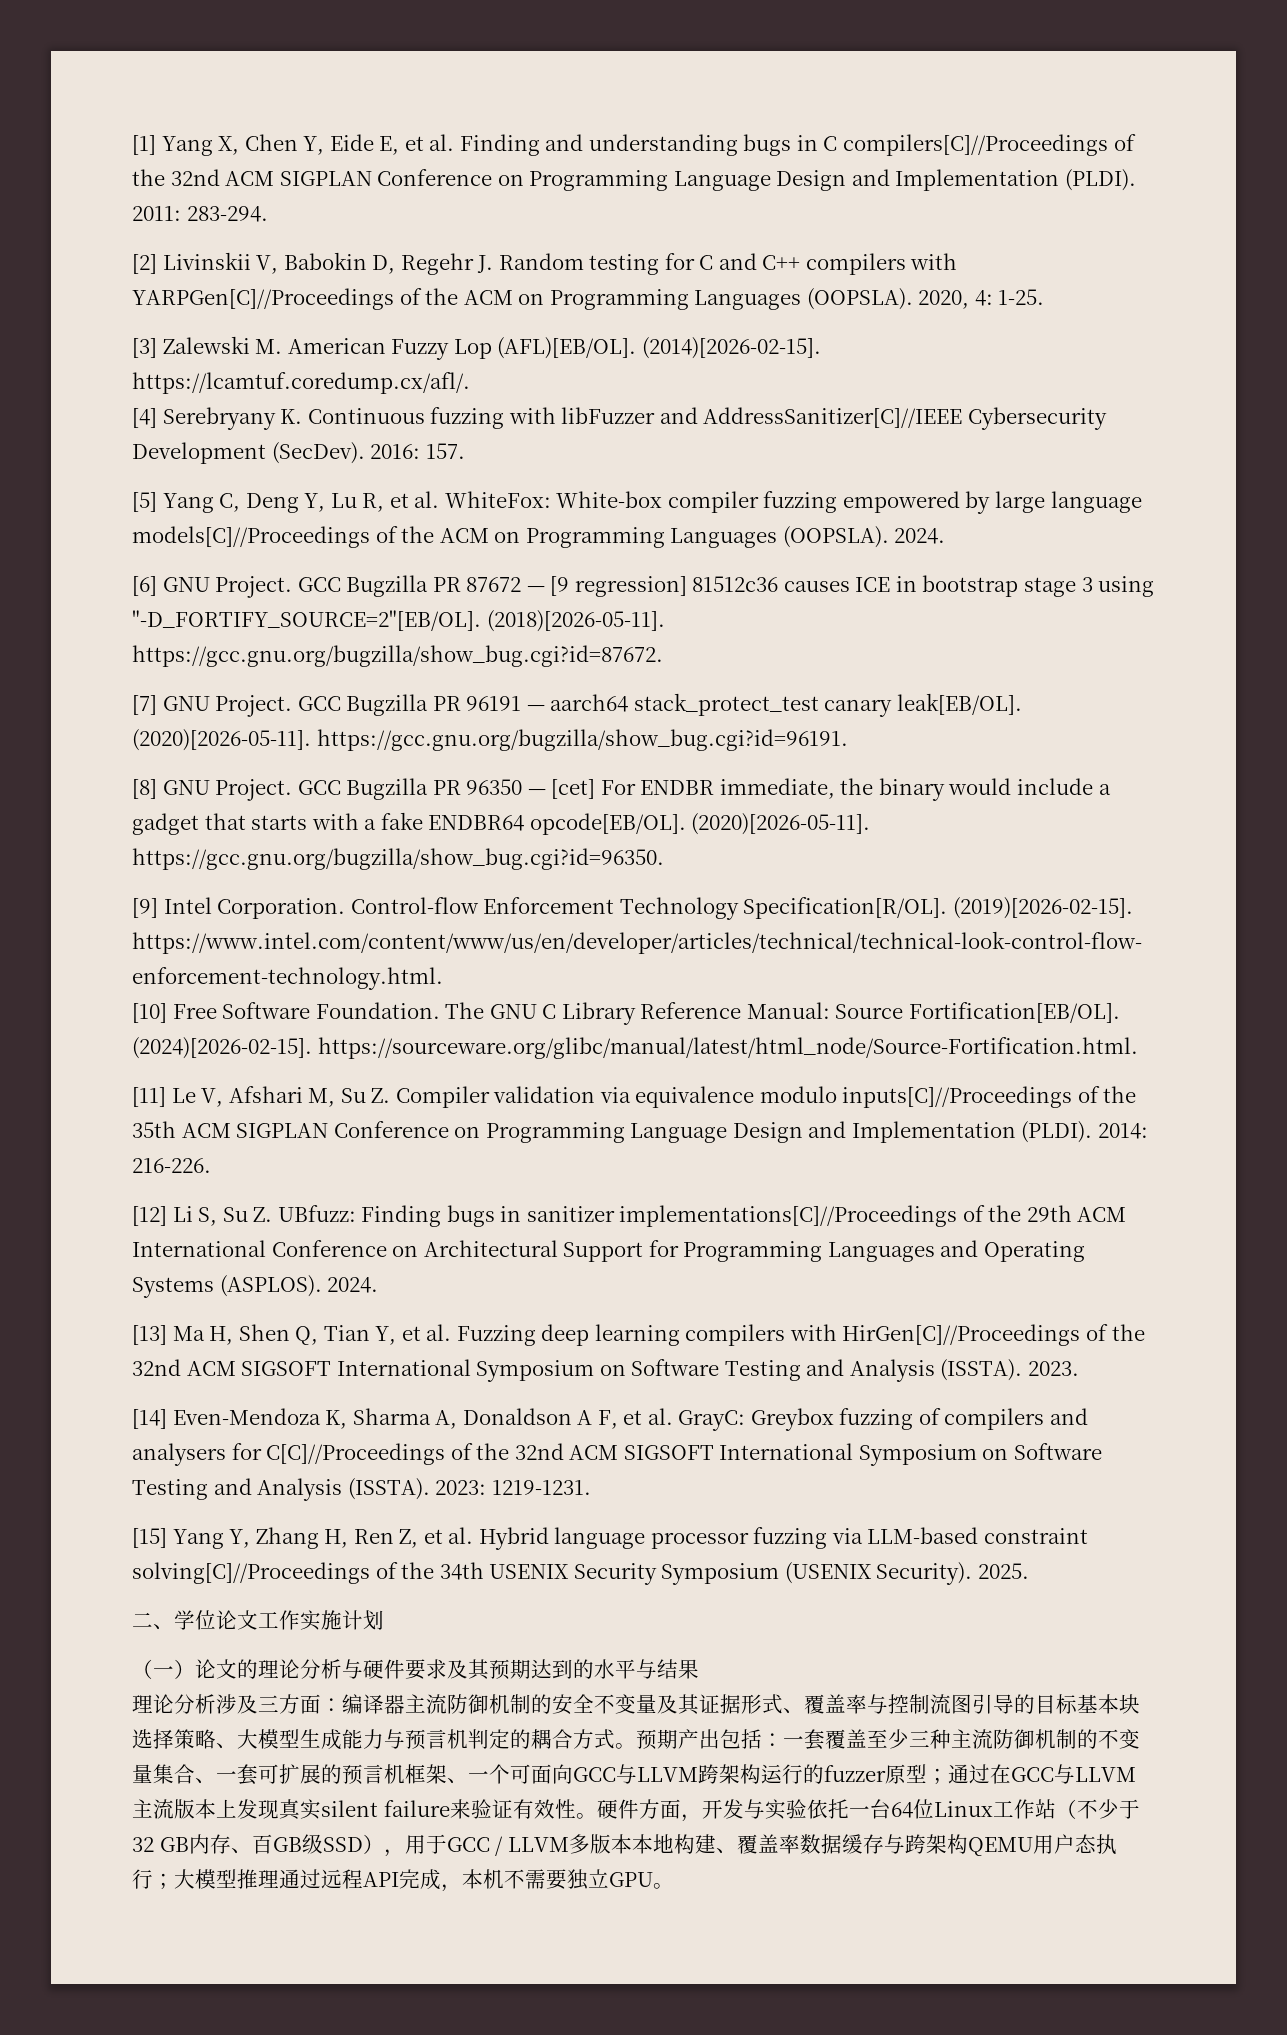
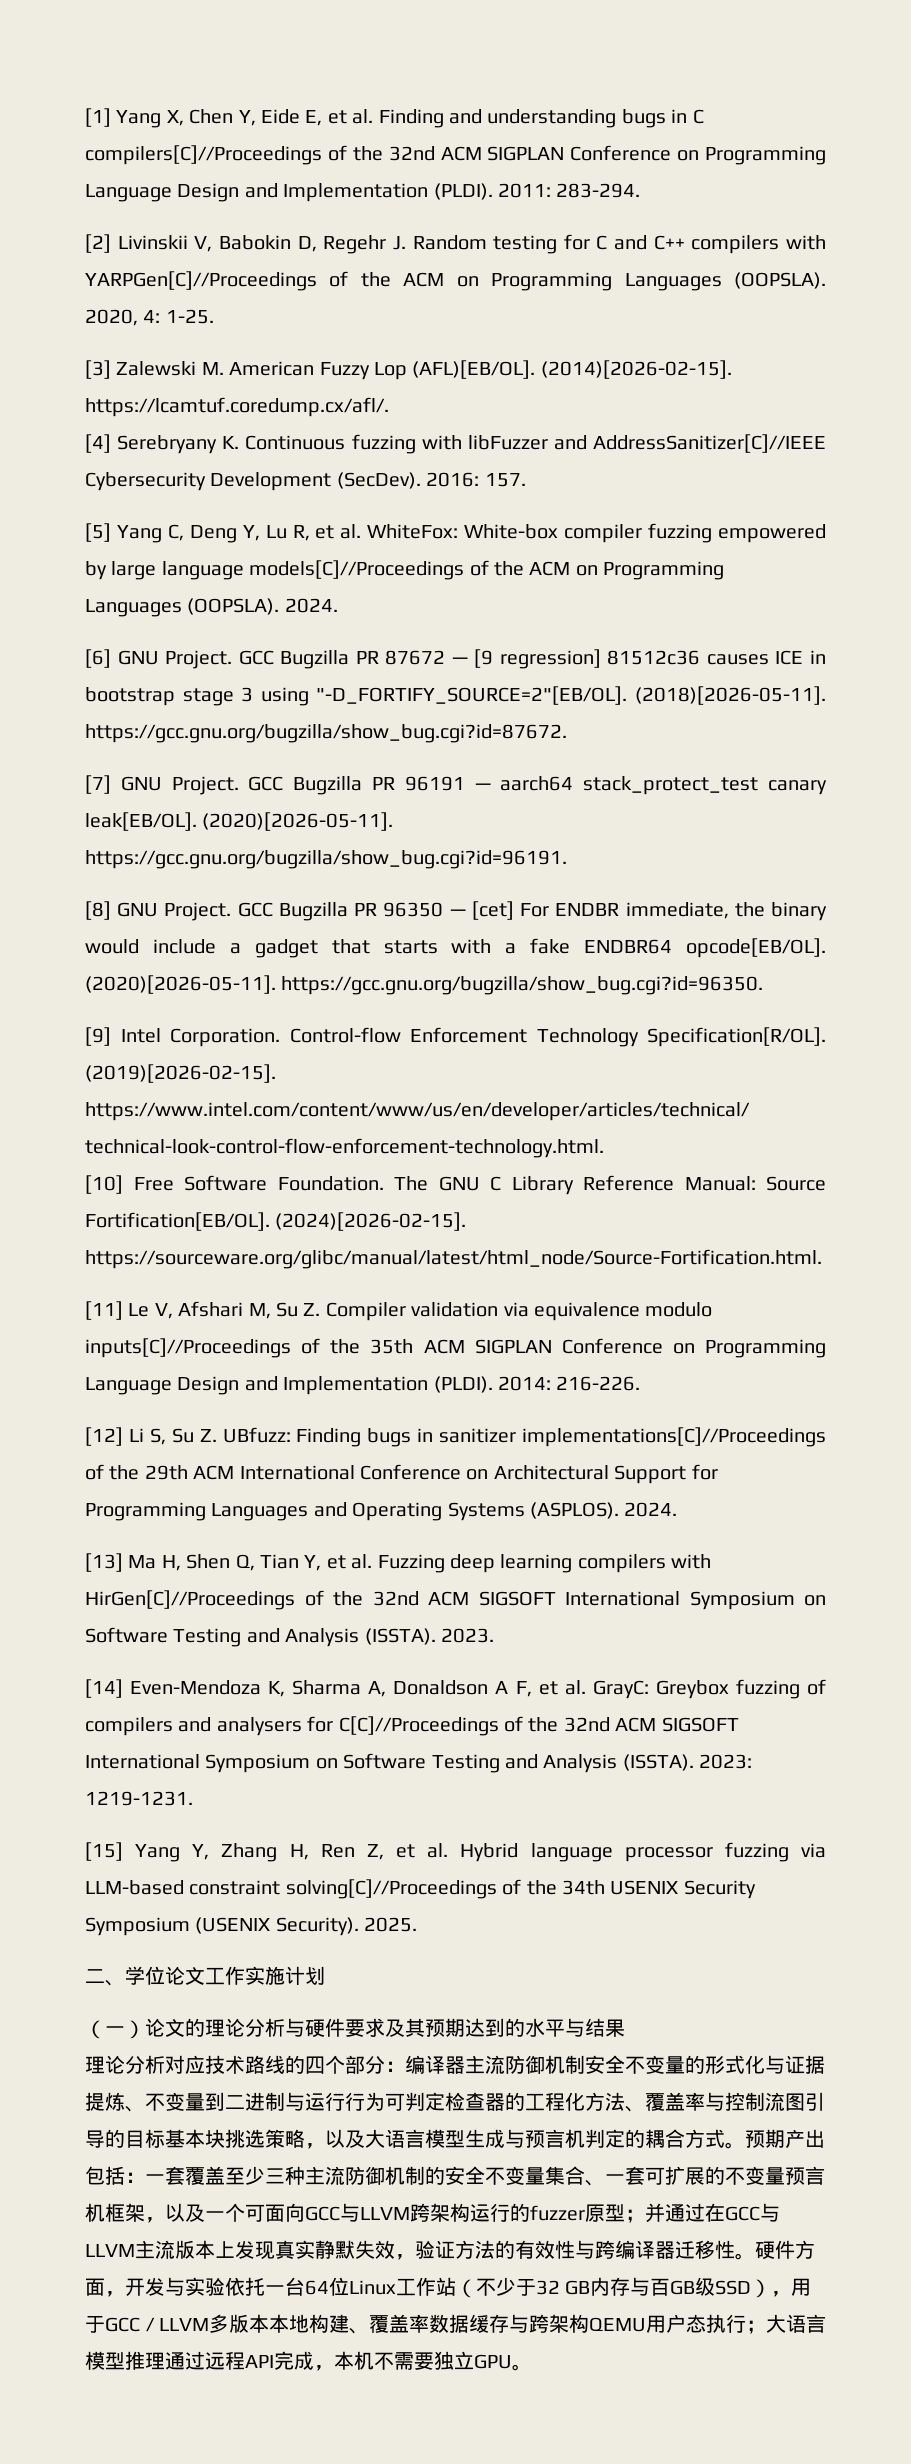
- 理论分析涉及三方面：编译器主流防御机制的安全不变量及其证据形式、覆盖率与控制流图引导的目标基本块选择策略、大模型生成能力与预言机判定的耦合方式。
+ 理论分析对应技术路线的四个部分：编译器主流防御机制安全不变量的形式化与证据提炼、不变量到二进制与运行行为可判定检查器的工程化方法、覆盖率与控制流图引导的目标基本块挑选策略，以及大语言模型生成与预言机判定的耦合方式。
- 预期产出包括：一套覆盖至少三种主流防御机制的不变量集合、一套可扩展的预言机框架、一个可面向GCC与LLVM跨架构运行的fuzzer原型；通过在GCC与LLVM主流版本上发现真实silent failure来验证有效性。
+ 预期产出包括：一套覆盖至少三种主流防御机制的安全不变量集合、一套可扩展的不变量预言机框架，以及一个可面向GCC与LLVM跨架构运行的fuzzer原型；并通过在GCC与LLVM主流版本上发现真实静默失效，验证方法的有效性与跨编译器迁移性。
- 硬件方面，开发与实验依托一台64位Linux工作站（不少于32 GB内存、百GB级SSD），用于GCC / LLVM多版本本地构建、覆盖率数据缓存与跨架构QEMU用户态执行；大模型推理通过远程API完成，本机不需要独立GPU。
+ 硬件方面，开发与实验依托一台64位Linux工作站（不少于32 GB内存与百GB级SSD），用于GCC / LLVM多版本本地构建、覆盖率数据缓存与跨架构QEMU用户态执行；大语言模型推理通过远程API完成，本机不需要独立GPU。

